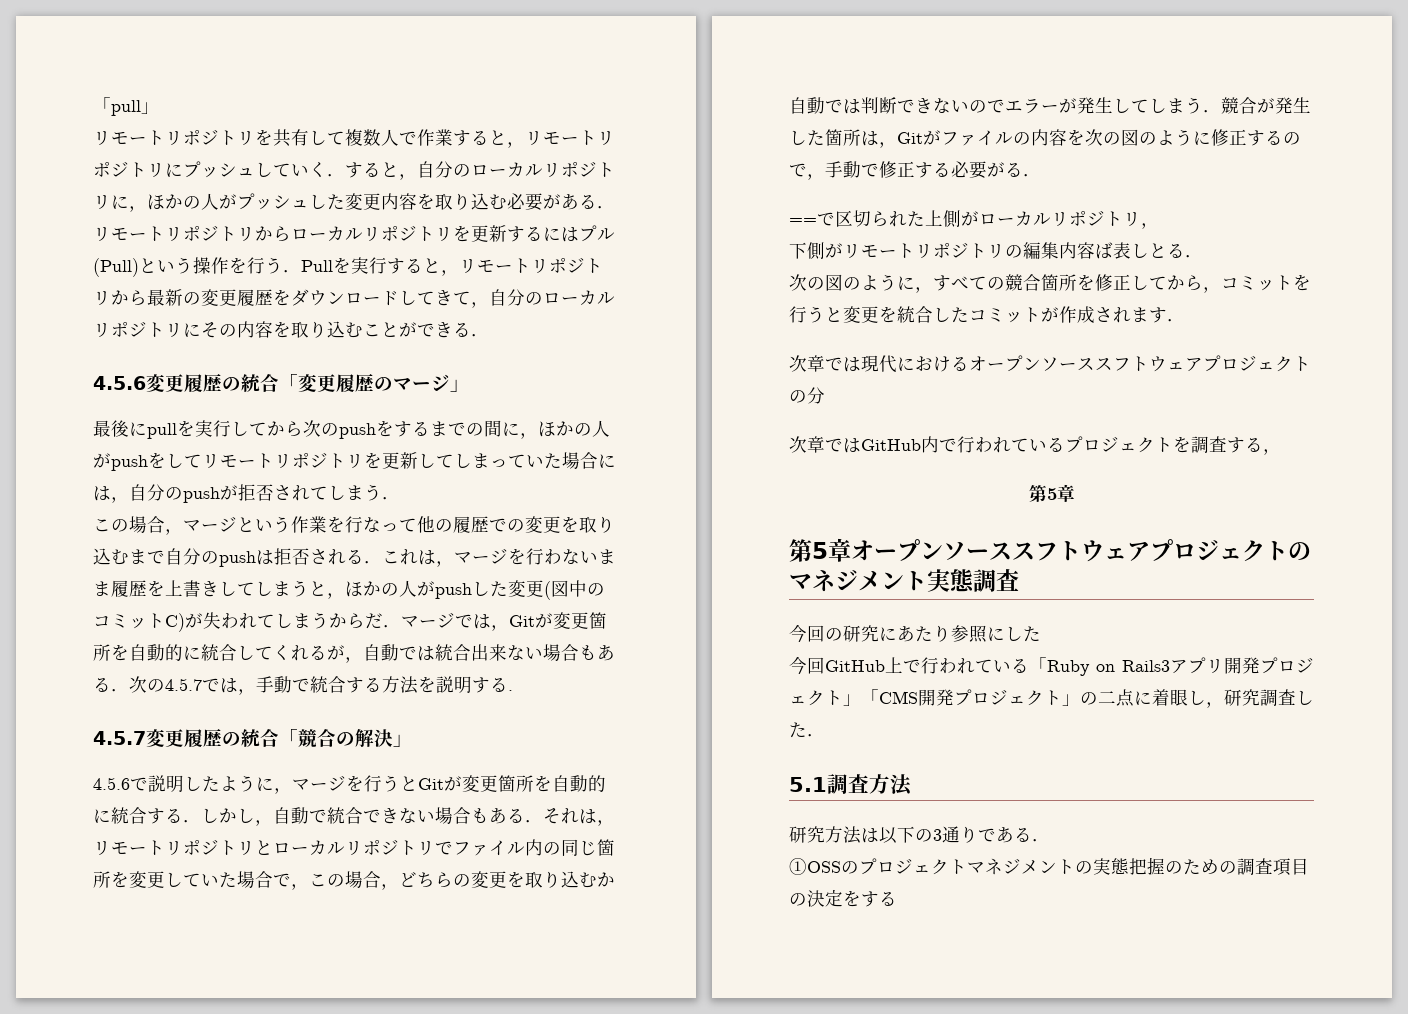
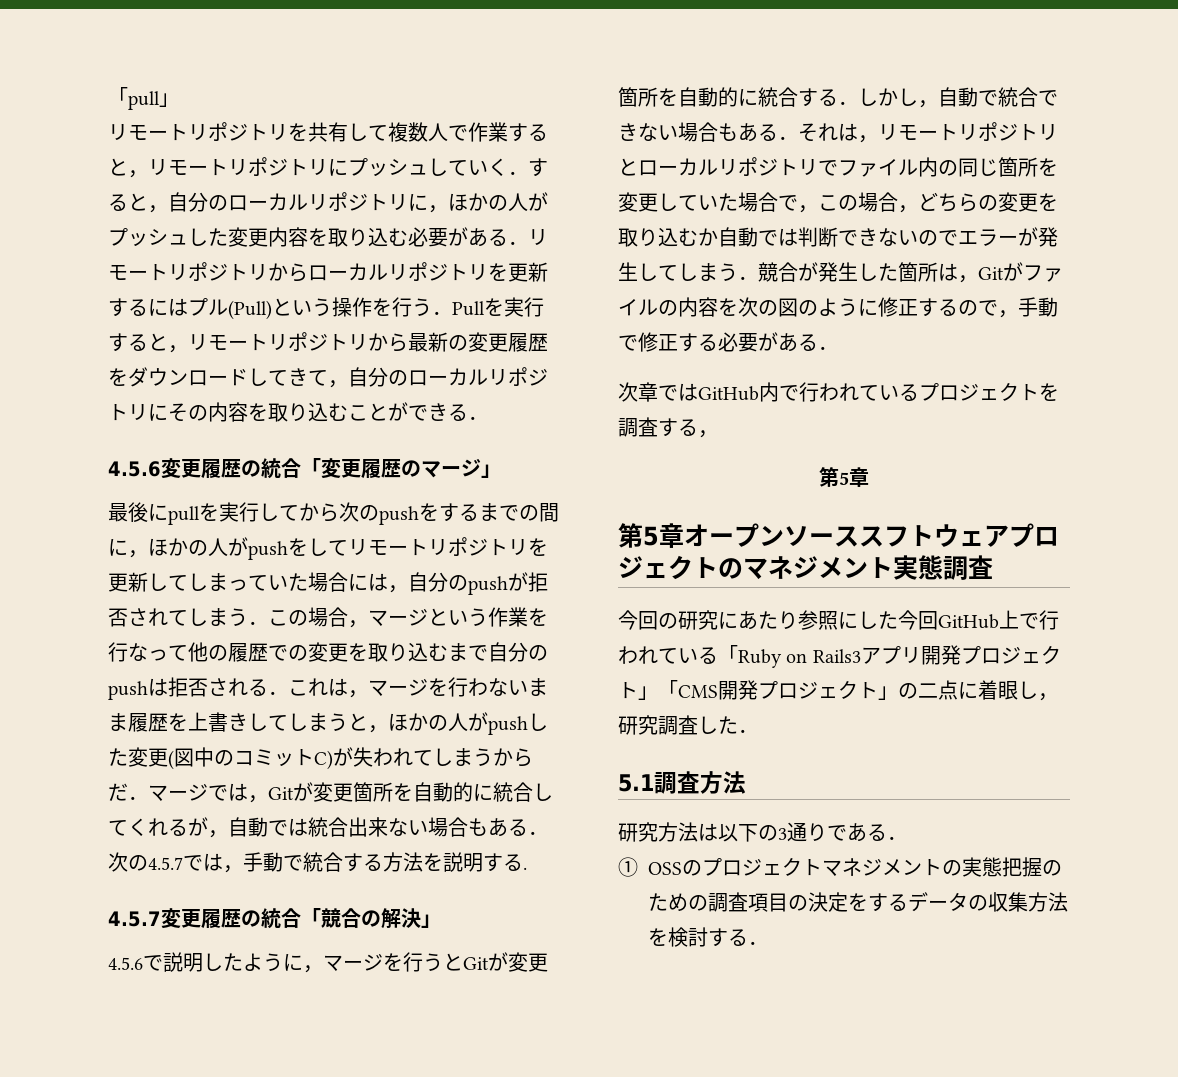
- 最後にpullを実行してから次のpushをするまでの間に，ほかの人がpushをしてリモートリポジトリを更新してしまっていた場合には，自分のpushが拒否されてしまう．
- この場合，マージという作業を行なって他の履歴での変更を取り込むまで自分のpushは拒否される．これは，マージを行わないまま履歴を上書きしてしまうと，ほかの人がpushした変更(図中のコミットC)が失われてしまうからだ．マージでは，Gitが変更箇所を自動的に統合してくれるが，自動では統合出来ない場合もある．次の4.5.7では，手動で統合する方法を説明する.
+ 最後にpullを実行してから次のpushをするまでの間に，ほかの人がpushをしてリモートリポジトリを更新してしまっていた場合には，自分のpushが拒否されてしまう．この場合，マージという作業を行なって他の履歴での変更を取り込むまで自分のpushは拒否される．これは，マージを行わないまま履歴を上書きしてしまうと，ほかの人がpushした変更(図中のコミットC)が失われてしまうからだ．マージでは，Gitが変更箇所を自動的に統合してくれるが，自動では統合出来ない場合もある．次の4.5.7では，手動で統合する方法を説明する.
- 4.5.6で説明したように，マージを行うとGitが変更箇所を自動的に統合する．しかし，自動で統合できない場合もある．それは，リモートリポジトリとローカルリポジトリでファイル内の同じ箇所を変更していた場合で，この場合，どちらの変更を取り込むか自動では判断できないのでエラーが発生してしまう．競合が発生した箇所は，Gitがファイルの内容を次の図のように修正するので，手動で修正する必要がる．
- ==で区切られた上側がローカルリポジトリ，
- 下側がリモートリポジトリの編集内容ば表しとる．
- 次の図のように，すべての競合箇所を修正してから，コミットを行うと変更を統合したコミットが作成されます．
- 次章では現代におけるオープンソーススフトウェアプロジェクトの分
+ 4.5.6で説明したように，マージを行うとGitが変更箇所を自動的に統合する．しかし，自動で統合できない場合もある．それは，リモートリポジトリとローカルリポジトリでファイル内の同じ箇所を変更していた場合で，この場合，どちらの変更を取り込むか自動では判断できないのでエラーが発生してしまう．競合が発生した箇所は，Gitがファイルの内容を次の図のように修正するので，手動で修正する必要がある．
- 今回の研究にあたり参照にした
- 今回GitHub上で行われている「Ruby on Rails3アプリ開発プロジェクト」「CMS開発プロジェクト」の二点に着眼し，研究調査した．
+ 今回の研究にあたり参照にした今回GitHub上で行われている「Ruby on Rails3アプリ開発プロジェクト」「CMS開発プロジェクト」の二点に着眼し，研究調査した．
- ①OSSのプロジェクトマネジメントの実態把握のための調査項目の決定をする
+ ① OSSのプロジェクトマネジメントの実態把握のための調査項目の決定をするデータの収集方法を検討する．

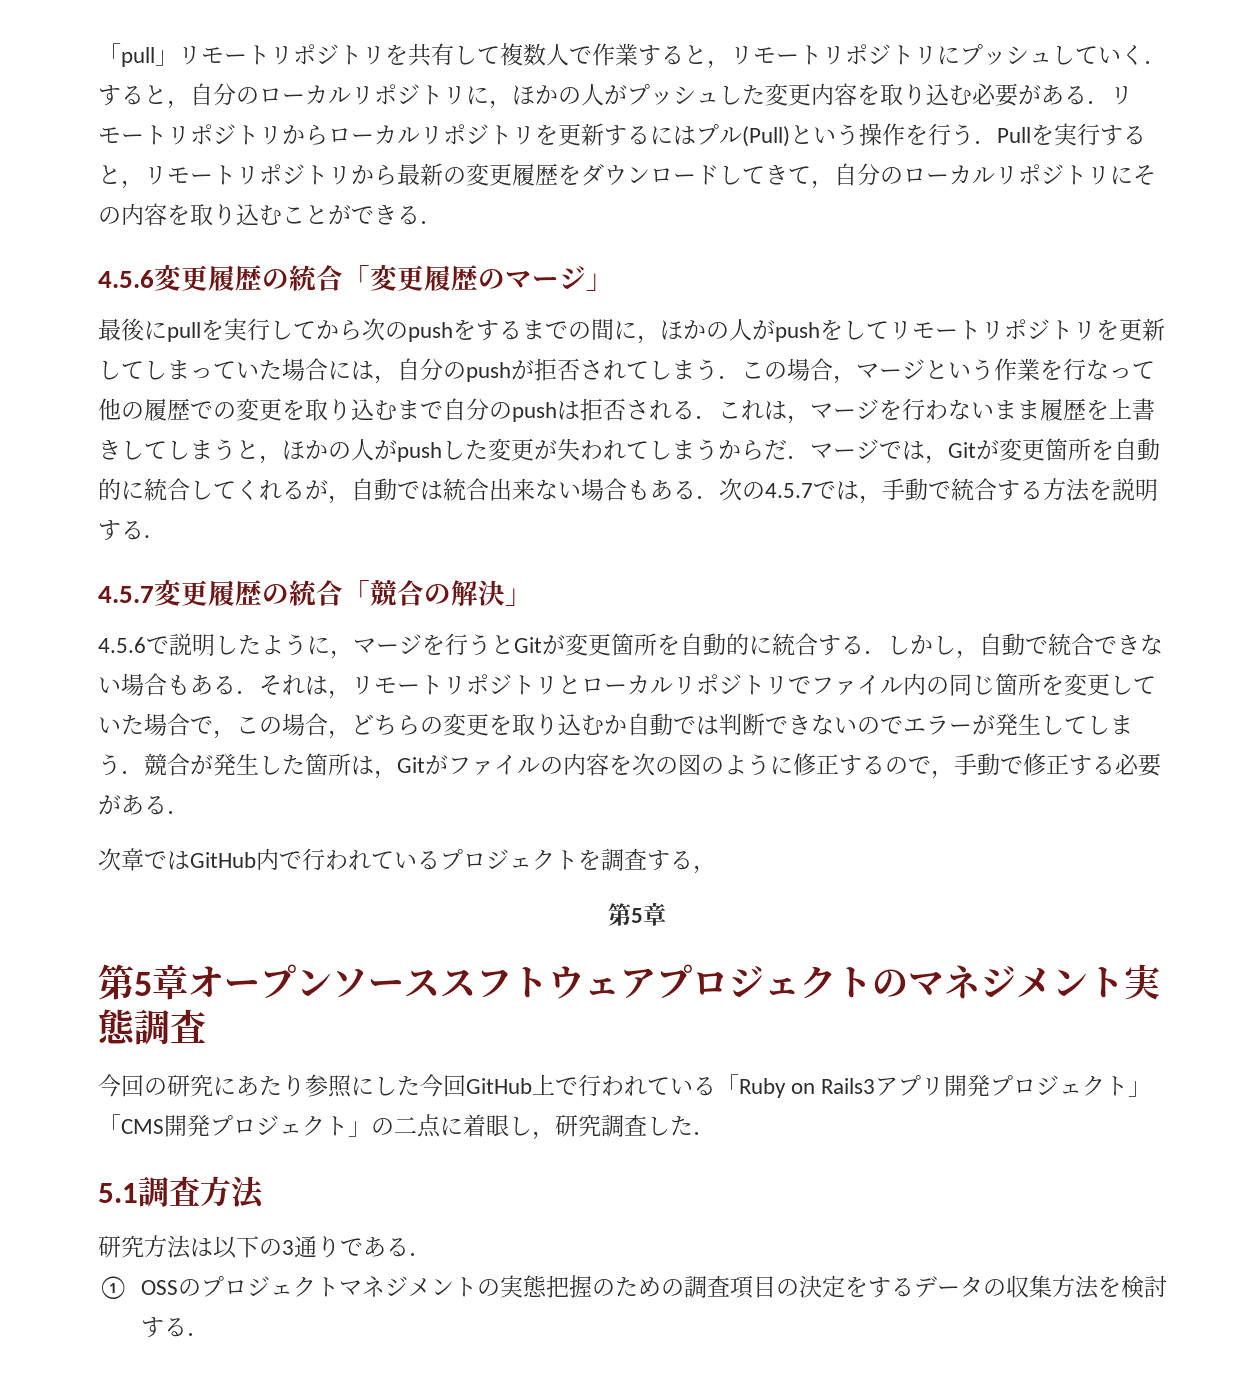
- 「pull」
- リモートリポジトリを共有して複数人で作業すると，リモートリポジトリにプッシュしていく．すると，自分のローカルリポジトリに，ほかの人がプッシュした変更内容を取り込む必要がある．リモートリポジトリからローカルリポジトリを更新するにはプル(Pull)という操作を行う．Pullを実行すると，リモートリポジトリから最新の変更履歴をダウンロードしてきて，自分のローカルリポジトリにその内容を取り込むことができる．
+ 「pull」リモートリポジトリを共有して複数人で作業すると，リモートリポジトリにプッシュしていく．すると，自分のローカルリポジトリに，ほかの人がプッシュした変更内容を取り込む必要がある．リモートリポジトリからローカルリポジトリを更新するにはプル(Pull)という操作を行う．Pullを実行すると，リモートリポジトリから最新の変更履歴をダウンロードしてきて，自分のローカルリポジトリにその内容を取り込むことができる．
- 最後にpullを実行してから次のpushをするまでの間に，ほかの人がpushをしてリモートリポジトリを更新してしまっていた場合には，自分のpushが拒否されてしまう．この場合，マージという作業を行なって他の履歴での変更を取り込むまで自分のpushは拒否される．これは，マージを行わないまま履歴を上書きしてしまうと，ほかの人がpushした変更(図中のコミットC)が失われてしまうからだ．マージでは，Gitが変更箇所を自動的に統合してくれるが，自動では統合出来ない場合もある．次の4.5.7では，手動で統合する方法を説明する.
+ 最後にpullを実行してから次のpushをするまでの間に，ほかの人がpushをしてリモートリポジトリを更新してしまっていた場合には，自分のpushが拒否されてしまう．この場合，マージという作業を行なって他の履歴での変更を取り込むまで自分のpushは拒否される．これは，マージを行わないまま履歴を上書きしてしまうと，ほかの人がpushした変更が失われてしまうからだ．マージでは，Gitが変更箇所を自動的に統合してくれるが，自動では統合出来ない場合もある．次の4.5.7では，手動で統合する方法を説明する.

